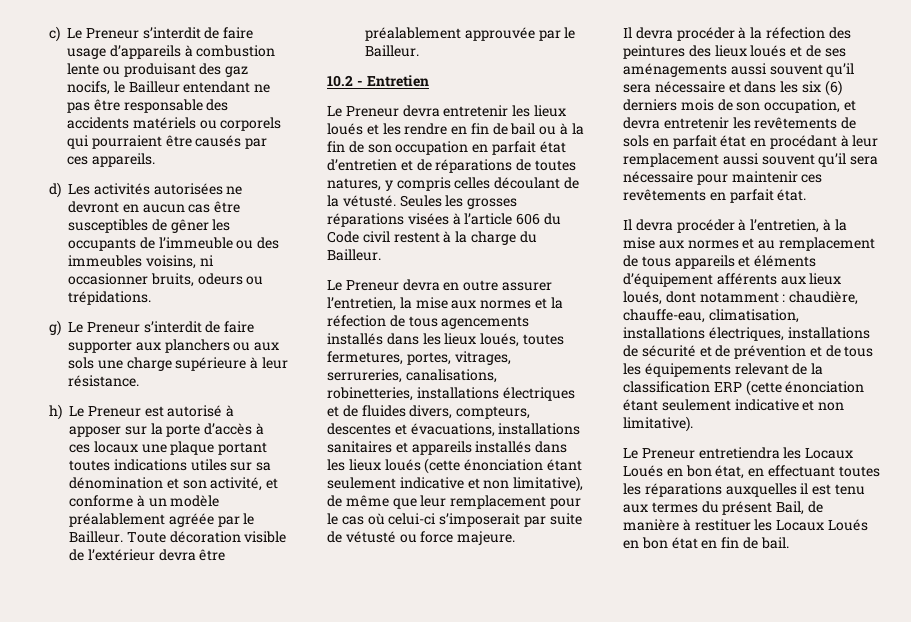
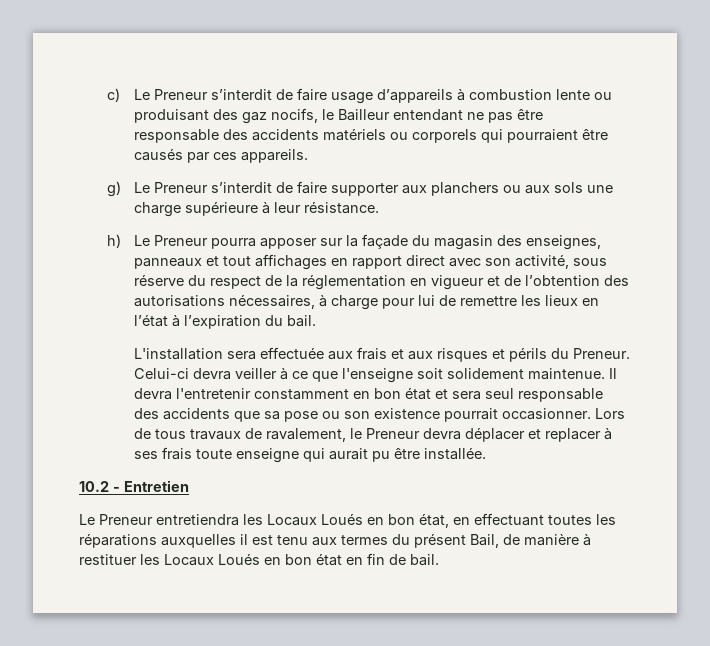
- d) Les activités autorisées ne devront en aucun cas être susceptibles de gêner les occupants de l’immeuble ou des immeubles voisins, ni occasionner bruits, odeurs ou trépidations.
- h) Le Preneur est autorisé à apposer sur la porte d’accès à ces locaux une plaque portant toutes indications utiles sur sa dénomination et son activité, et conforme à un modèle préalablement agréée par le Bailleur. Toute décoration visible de l’extérieur devra être préalablement approuvée par le Bailleur.
+ h) Le Preneur pourra apposer sur la façade du magasin des enseignes, panneaux et tout affichages en rapport direct avec son activité, sous réserve du respect de la réglementation en vigueur et de l’obtention des autorisations nécessaires, à charge pour lui de remettre les lieux en l’état à l’expiration du bail.
+ L'installation sera effectuée aux frais et aux risques et périls du Preneur. Celui-ci devra veiller à ce que l'enseigne soit solidement maintenue. Il devra l'entretenir constamment en bon état et sera seul responsable des accidents que sa pose ou son existence pourrait occasionner. Lors de tous travaux de ravalement, le Preneur devra déplacer et replacer à ses frais toute enseigne qui aurait pu être installée.
  10.2 - Entretien
- Le Preneur devra entretenir les lieux loués et les rendre en fin de bail ou à la fin de son occupation en parfait état d’entretien et de réparations de toutes natures, y compris celles découlant de la vétusté. Seules les grosses réparations visées à l’article 606 du Code civil restent à la charge du Bailleur.
- Le Preneur devra en outre assurer l’entretien, la mise aux normes et la réfection de tous agencements installés dans les lieux loués, toutes fermetures, portes, vitrages, serrureries, canalisations, robinetteries, installations électriques et de fluides divers, compteurs, descentes et évacuations, installations sanitaires et appareils installés dans les lieux loués (cette énonciation étant seulement indicative et non limitative), de même que leur remplacement pour le cas où celui-ci s’imposerait par suite de vétusté ou force majeure.
- Il devra procéder à la réfection des peintures des lieux loués et de ses aménagements aussi souvent qu’il sera nécessaire et dans les six (6) derniers mois de son occupation, et devra entretenir les revêtements de sols en parfait état en procédant à leur remplacement aussi souvent qu’il sera nécessaire pour maintenir ces revêtements en parfait état.
- Il devra procéder à l’entretien, à la mise aux normes et au remplacement de tous appareils et éléments d’équipement afférents aux lieux loués, dont notamment : chaudière, chauffe-eau, climatisation, installations électriques, installations de sécurité et de prévention et de tous les équipements relevant de la classification ERP (cette énonciation étant seulement indicative et non limitative).

